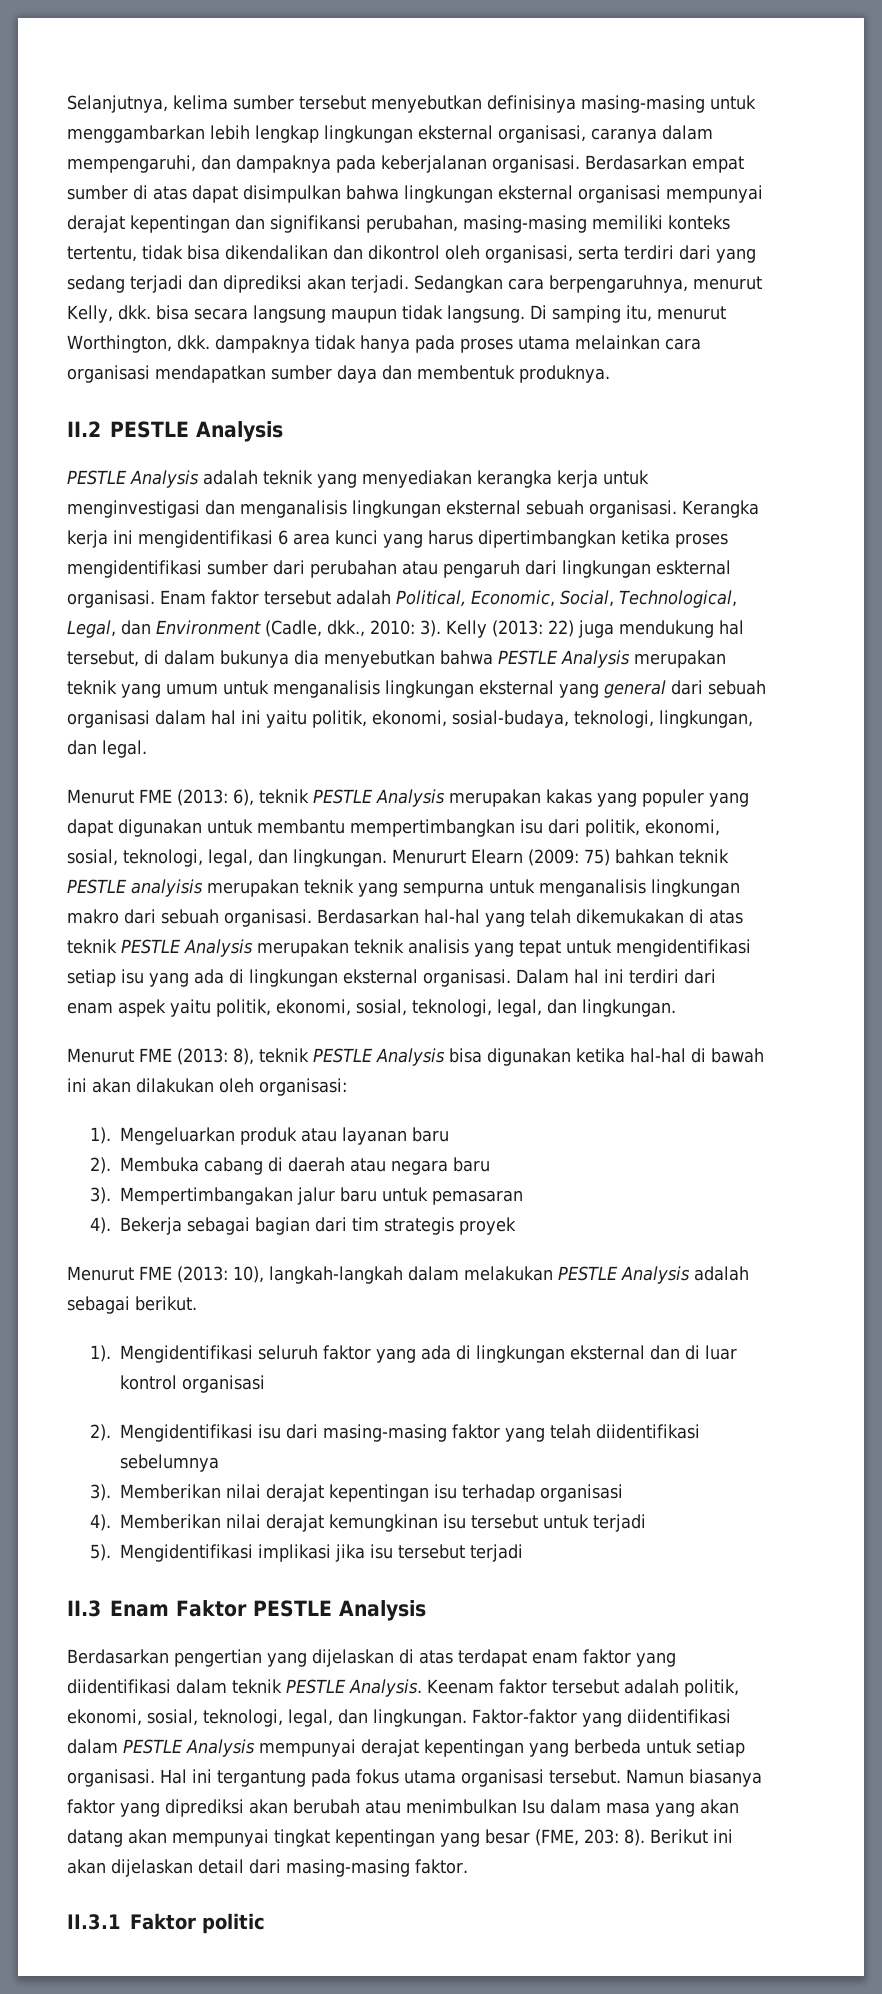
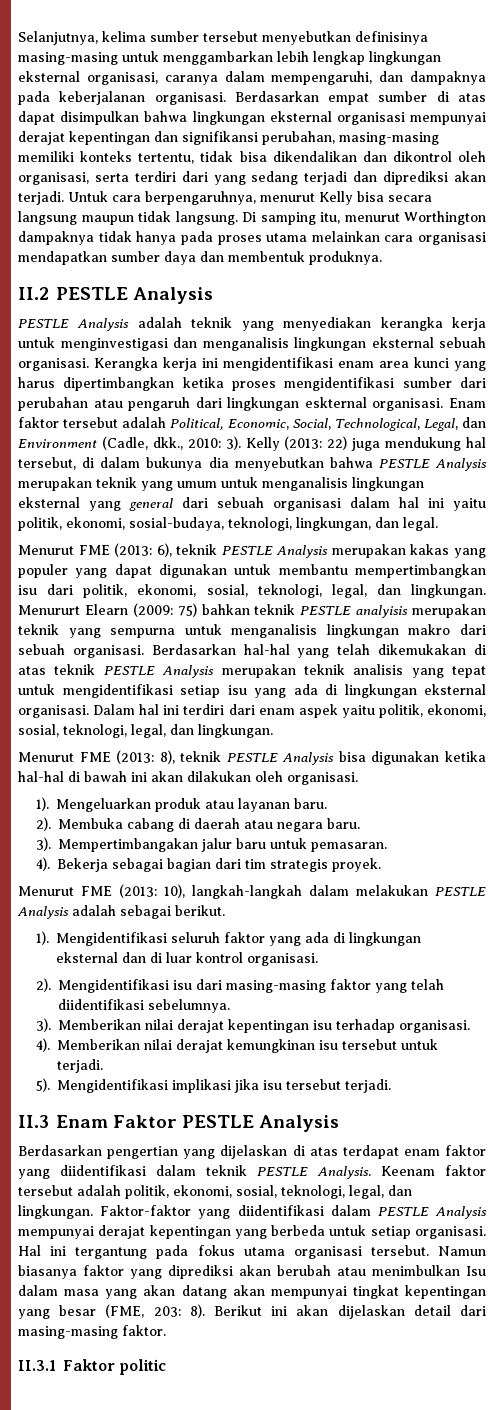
- Sedangkan cara berpengaruhnya, menurut Kelly, dkk. bisa secara langsung maupun tidak langsung.
+ Untuk cara berpengaruhnya, menurut Kelly bisa secara langsung maupun tidak langsung.
- Di samping itu, menurut Worthington, dkk. dampaknya tidak hanya pada proses utama melainkan cara organisasi mendapatkan sumber daya dan membentuk produknya.
+ Di samping itu, menurut Worthington dampaknya tidak hanya pada proses utama melainkan cara organisasi mendapatkan sumber daya dan membentuk produknya.
- Kerangka kerja ini mengidentifikasi 6 area kunci yang harus dipertimbangkan ketika proses mengidentifikasi sumber dari perubahan atau pengaruh dari lingkungan eskternal organisasi.
+ Kerangka kerja ini mengidentifikasi enam area kunci yang harus dipertimbangkan ketika proses mengidentifikasi sumber dari perubahan atau pengaruh dari lingkungan eskternal organisasi.
- Menurut FME (2013: 8), teknik PESTLE Analysis bisa digunakan ketika hal-hal di bawah ini akan dilakukan oleh organisasi:
+ Menurut FME (2013: 8), teknik PESTLE Analysis bisa digunakan ketika hal-hal di bawah ini akan dilakukan oleh organisasi.
- Mengeluarkan produk atau layanan baru
+ Mengeluarkan produk atau layanan baru.
- Membuka cabang di daerah atau negara baru
+ Membuka cabang di daerah atau negara baru.
- Mempertimbangakan jalur baru untuk pemasaran
+ Mempertimbangakan jalur baru untuk pemasaran.
- Bekerja sebagai bagian dari tim strategis proyek
+ Bekerja sebagai bagian dari tim strategis proyek.
- Mengidentifikasi seluruh faktor yang ada di lingkungan eksternal dan di luar kontrol organisasi
+ Mengidentifikasi seluruh faktor yang ada di lingkungan eksternal dan di luar kontrol organisasi.
- Mengidentifikasi isu dari masing-masing faktor yang telah diidentifikasi sebelumnya
+ Mengidentifikasi isu dari masing-masing faktor yang telah diidentifikasi sebelumnya.
- Memberikan nilai derajat kepentingan isu terhadap organisasi
+ Memberikan nilai derajat kepentingan isu terhadap organisasi.
- Memberikan nilai derajat kemungkinan isu tersebut untuk terjadi
+ Memberikan nilai derajat kemungkinan isu tersebut untuk terjadi.
- Mengidentifikasi implikasi jika isu tersebut terjadi
+ Mengidentifikasi implikasi jika isu tersebut terjadi.

